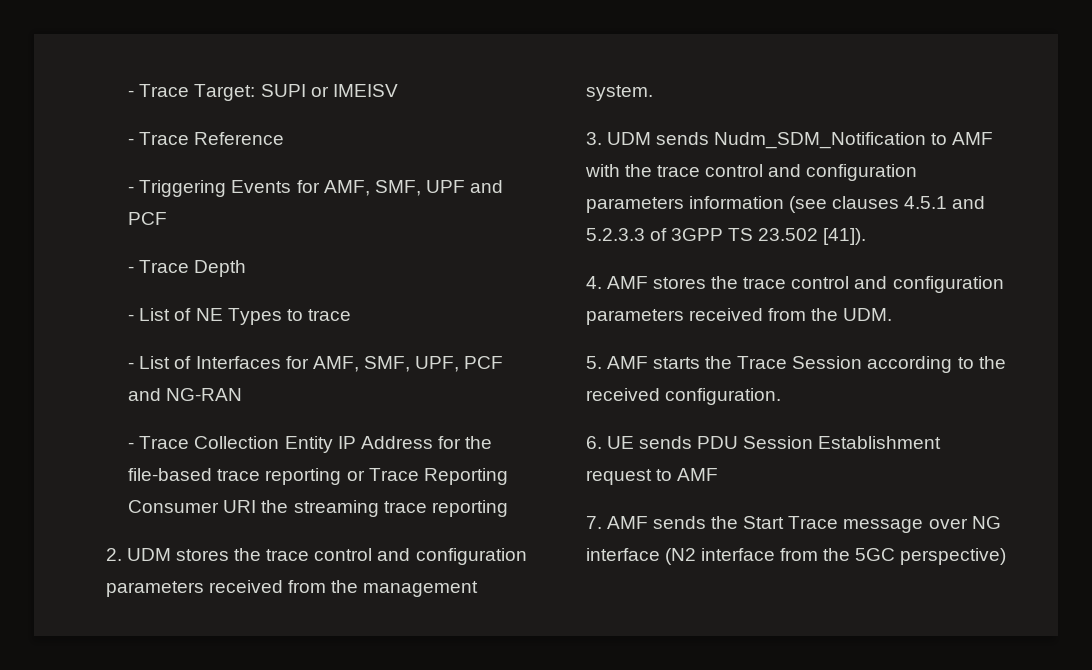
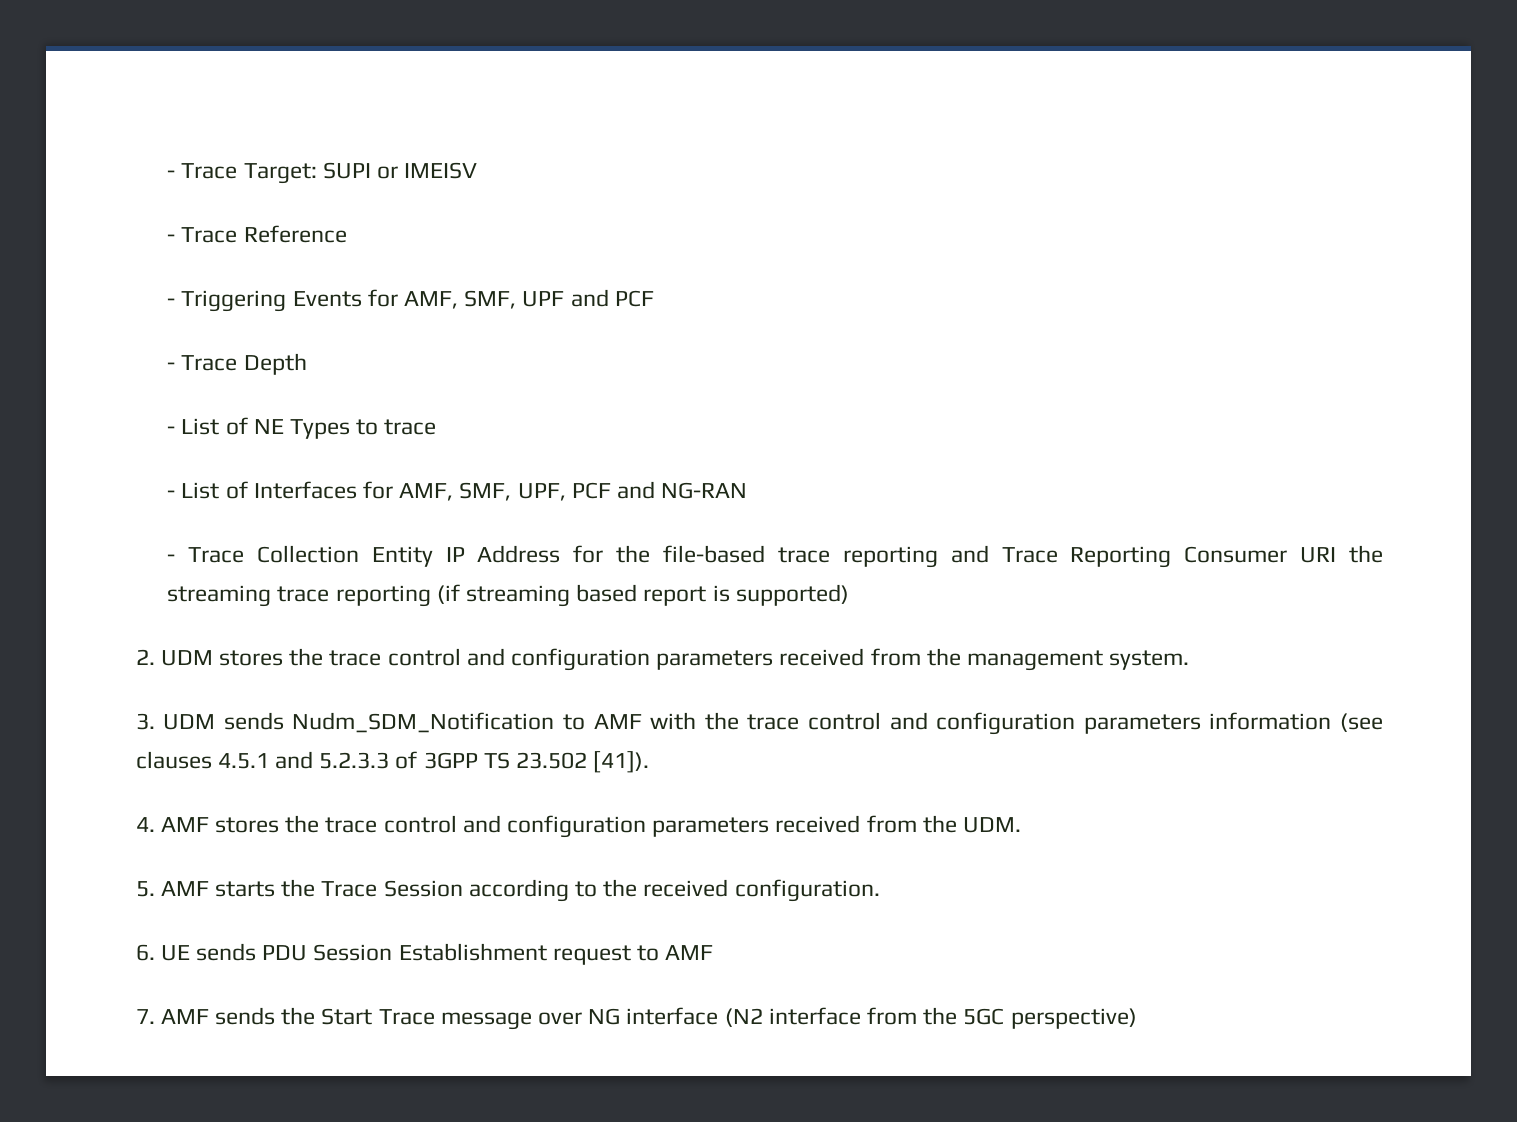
- - Trace Collection Entity IP Address for the file-based trace reporting or Trace Reporting Consumer URI the streaming trace reporting
+ - Trace Collection Entity IP Address for the file-based trace reporting and Trace Reporting Consumer URI the streaming trace reporting (if streaming based report is supported)

